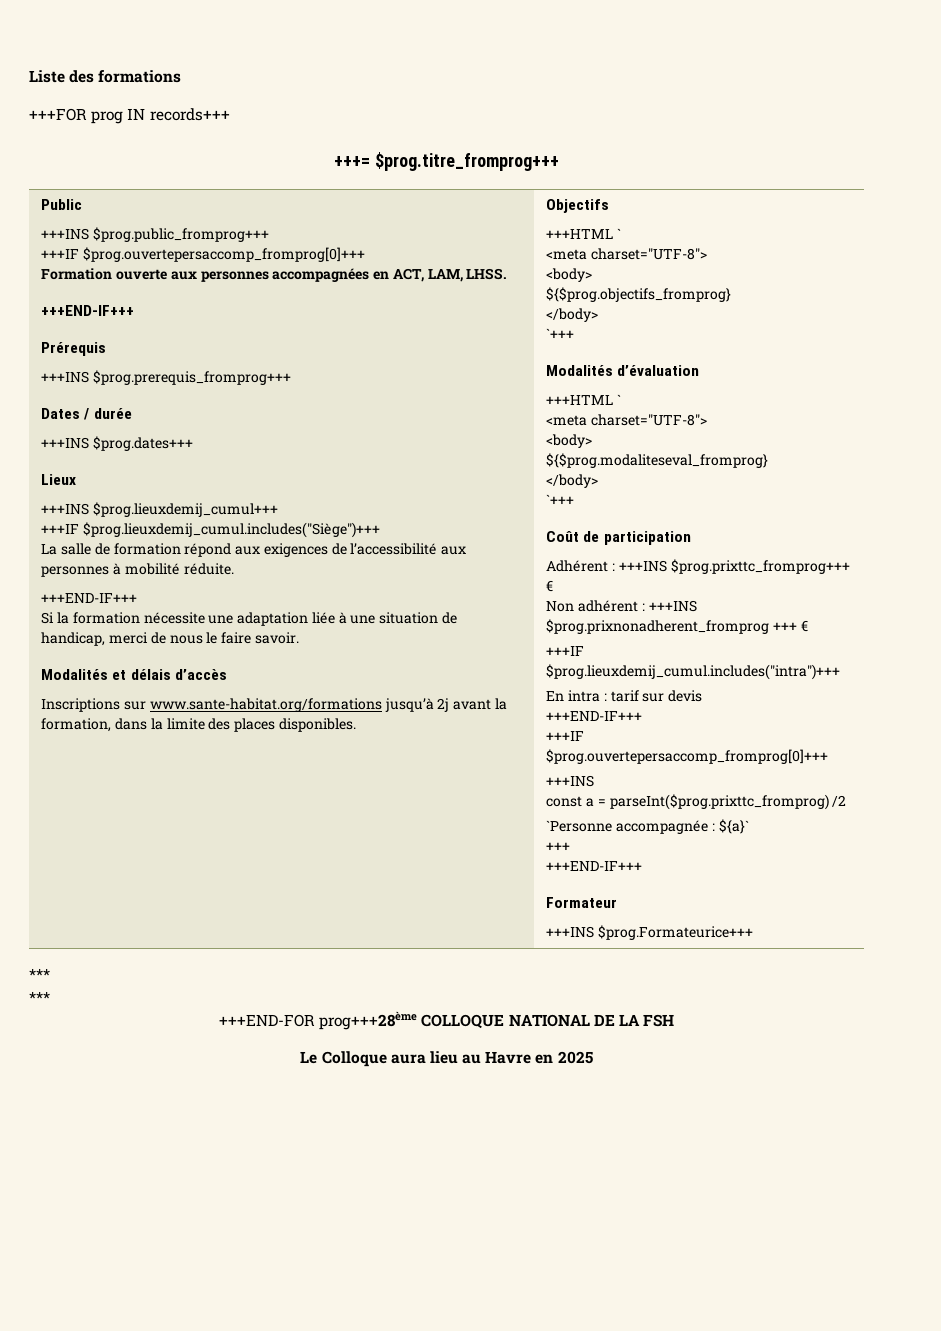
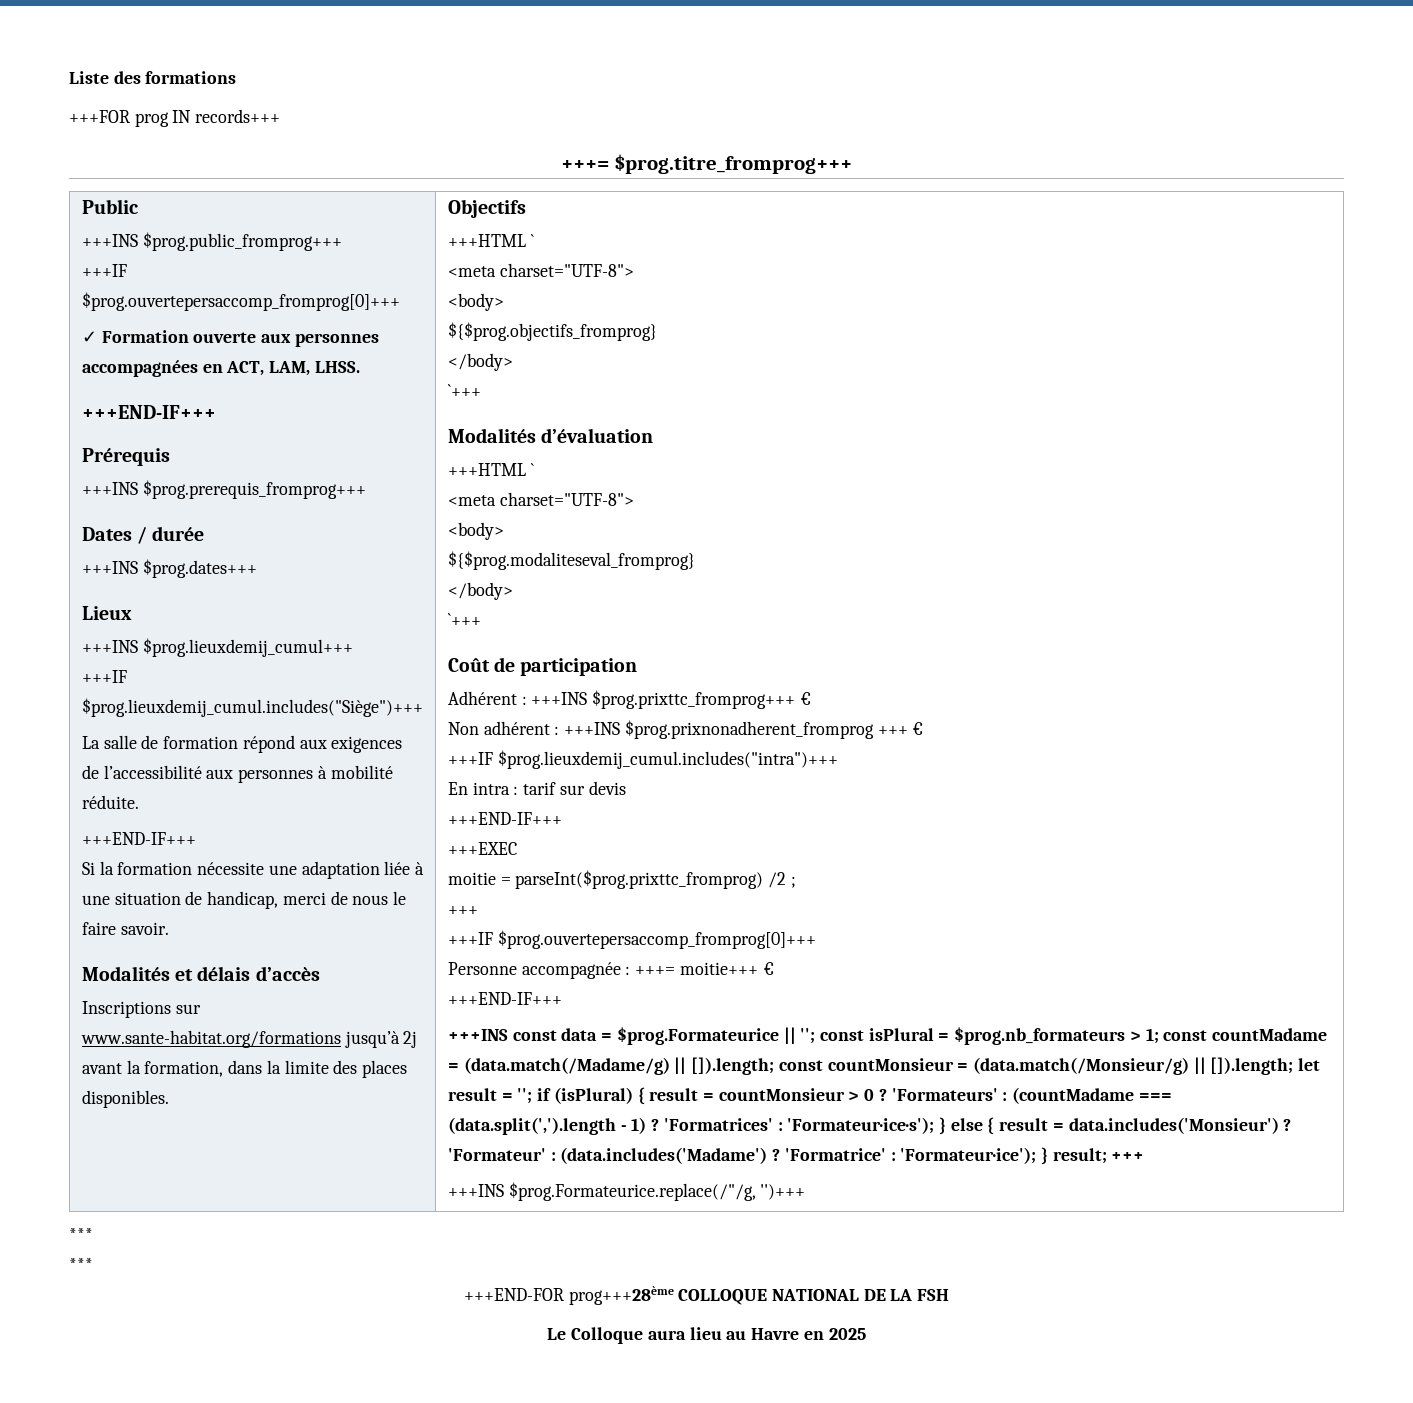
- Formation ouverte aux personnes accompagnées en ACT, LAM, LHSS.
+ ✓ Formation ouverte aux personnes accompagnées en ACT, LAM, LHSS.
  En intra : tarif sur devis
  +++END-IF+++
+ +++EXEC
+ moitie = parseInt($prog.prixttc_fromprog) /2 ;
+ +++
  +++IF $prog.ouvertepersaccomp_fromprog[0]+++
- +++INS
- const a = parseInt($prog.prixttc_fromprog) /2
- `Personne accompagnée : ${a}`
- +++
+ Personne accompagnée : +++= moitie+++ €
  +++END-IF+++
- Formateur
- +++INS $prog.Formateurice+++
+ +++INS const data = $prog.Formateurice || ''; const isPlural = $prog.nb_formateurs > 1; const countMadame = (data.match(/Madame/g) || []).length; const countMonsieur = (data.match(/Monsieur/g) || []).length; let result = ''; if (isPlural) { result = countMonsieur > 0 ? 'Formateurs' : (countMadame === (data.split(',').length - 1) ? 'Formatrices' : 'Formateur·ice·s'); } else { result = data.includes('Monsieur') ? 'Formateur' : (data.includes('Madame') ? 'Formatrice' : 'Formateur·ice'); } result; +++
+ +++INS $prog.Formateurice.replace(/"/g, '')+++

